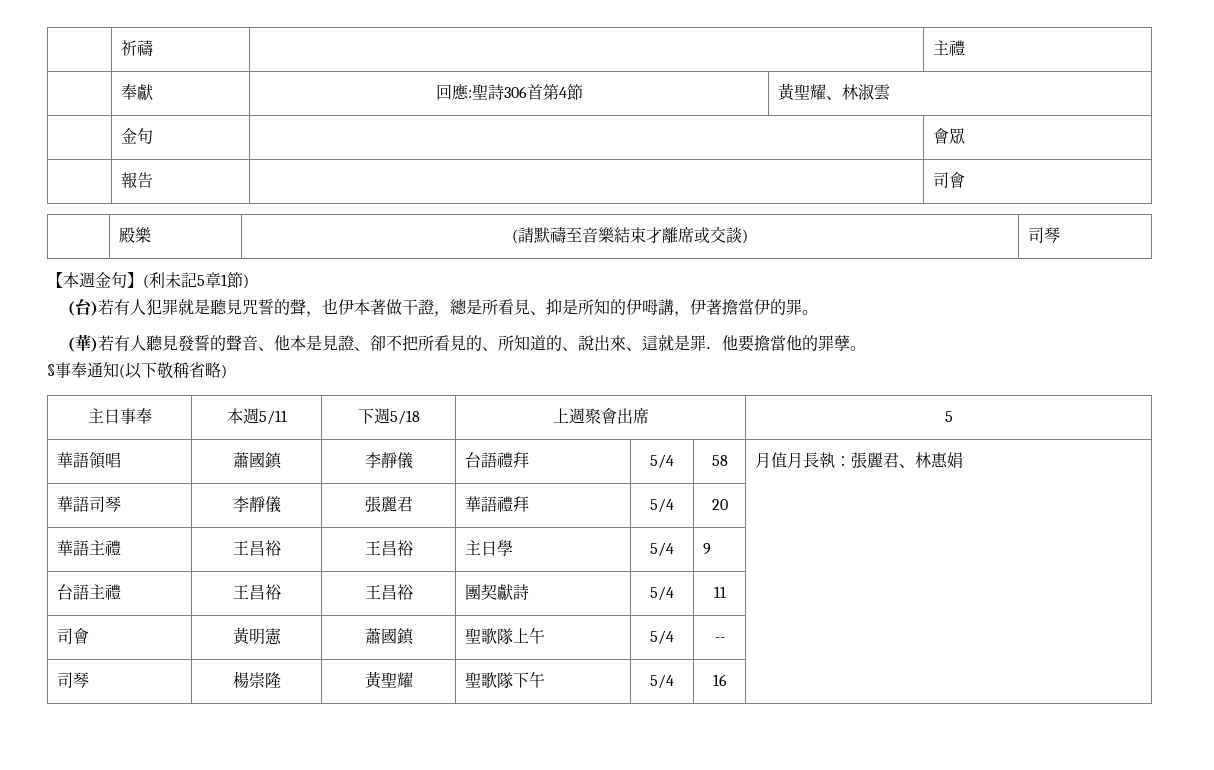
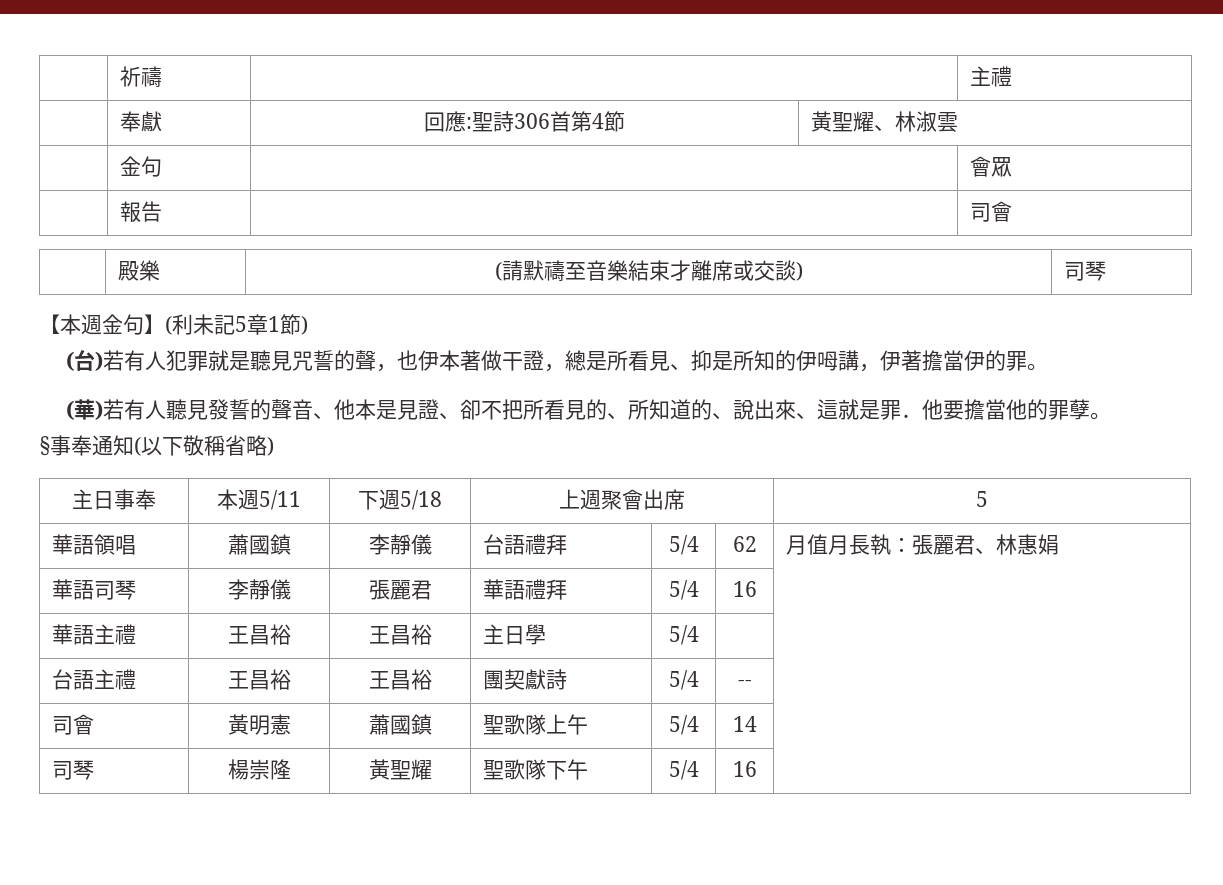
- 華語領唱 | 蕭國鎮 | 李靜儀 | 台語禮拜 | 5/4 | 58 | 月值月長執：張麗君、林惠娟
+ 華語領唱 | 蕭國鎮 | 李靜儀 | 台語禮拜 | 5/4 | 62 | 月值月長執：張麗君、林惠娟
- 華語司琴 | 李靜儀 | 張麗君 | 華語禮拜 | 5/4 | 20 |
+ 華語司琴 | 李靜儀 | 張麗君 | 華語禮拜 | 5/4 | 16 |
- 華語主禮 | 王昌裕 | 王昌裕 | 主日學 | 5/4 | 9 |
+ 華語主禮 | 王昌裕 | 王昌裕 | 主日學 | 5/4 | |
- 台語主禮 | 王昌裕 | 王昌裕 | 團契獻詩 | 5/4 | 11 |
+ 台語主禮 | 王昌裕 | 王昌裕 | 團契獻詩 | 5/4 | -- |
- 司會 | 黃明憲 | 蕭國鎮 | 聖歌隊上午 | 5/4 | -- |
+ 司會 | 黃明憲 | 蕭國鎮 | 聖歌隊上午 | 5/4 | 14 |

